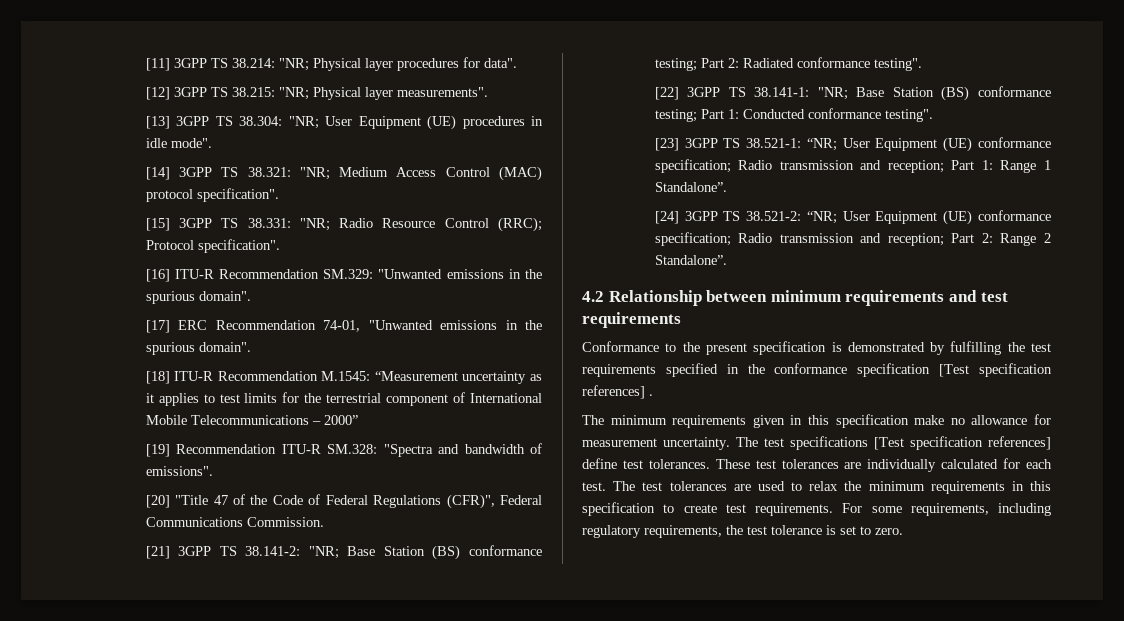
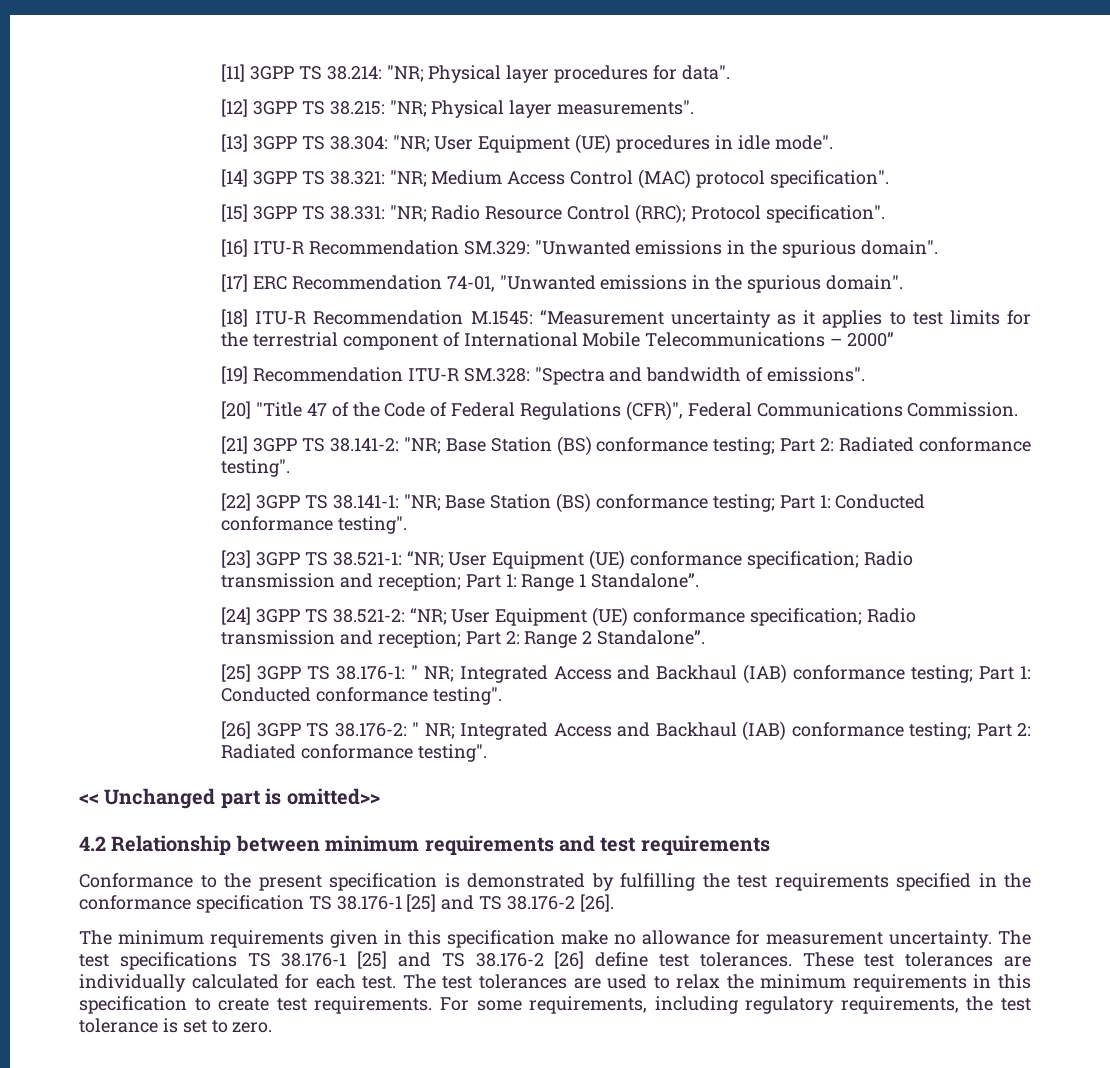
+ [25] 3GPP TS 38.176-1: " NR; Integrated Access and Backhaul (IAB) conformance testing; Part 1: Conducted conformance testing".
+ [26] 3GPP TS 38.176-2: " NR; Integrated Access and Backhaul (IAB) conformance testing; Part 2: Radiated conformance testing".
+ << Unchanged part is omitted>>
- Conformance to the present specification is demonstrated by fulfilling the test requirements specified in the conformance specification [Test specification references] .
+ Conformance to the present specification is demonstrated by fulfilling the test requirements specified in the conformance specification TS 38.176-1 [25] and TS 38.176-2 [26].
- The test specifications [Test specification references] define test tolerances.
+ The test specifications TS 38.176-1 [25] and TS 38.176-2 [26] define test tolerances.

